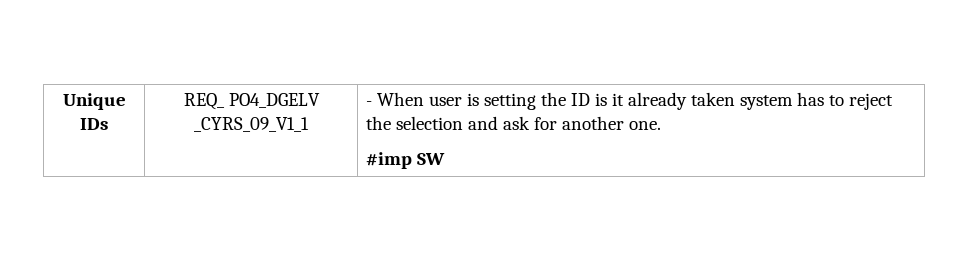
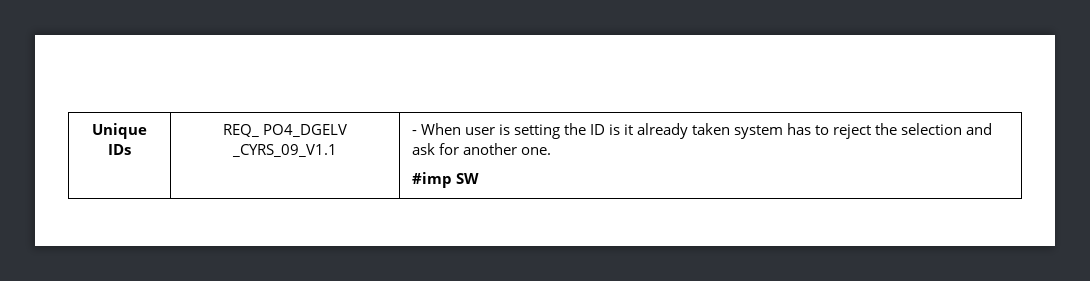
- Unique IDs | REQ_ PO4_DGELV _CYRS_09_V1_1 | - When user is setting the ID is it already taken system has to reject the selection and ask for another one.
+ Unique IDs | REQ_ PO4_DGELV _CYRS_09_V1.1 | - When user is setting the ID is it already taken system has to reject the selection and ask for another one.

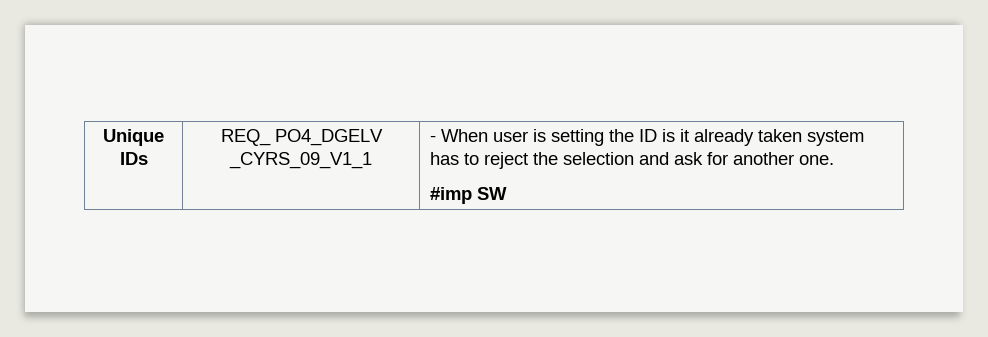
- Unique IDs | REQ_ PO4_DGELV _CYRS_09_V1.1 | - When user is setting the ID is it already taken system has to reject the selection and ask for another one.
+ Unique IDs | REQ_ PO4_DGELV _CYRS_09_V1_1 | - When user is setting the ID is it already taken system has to reject the selection and ask for another one.

